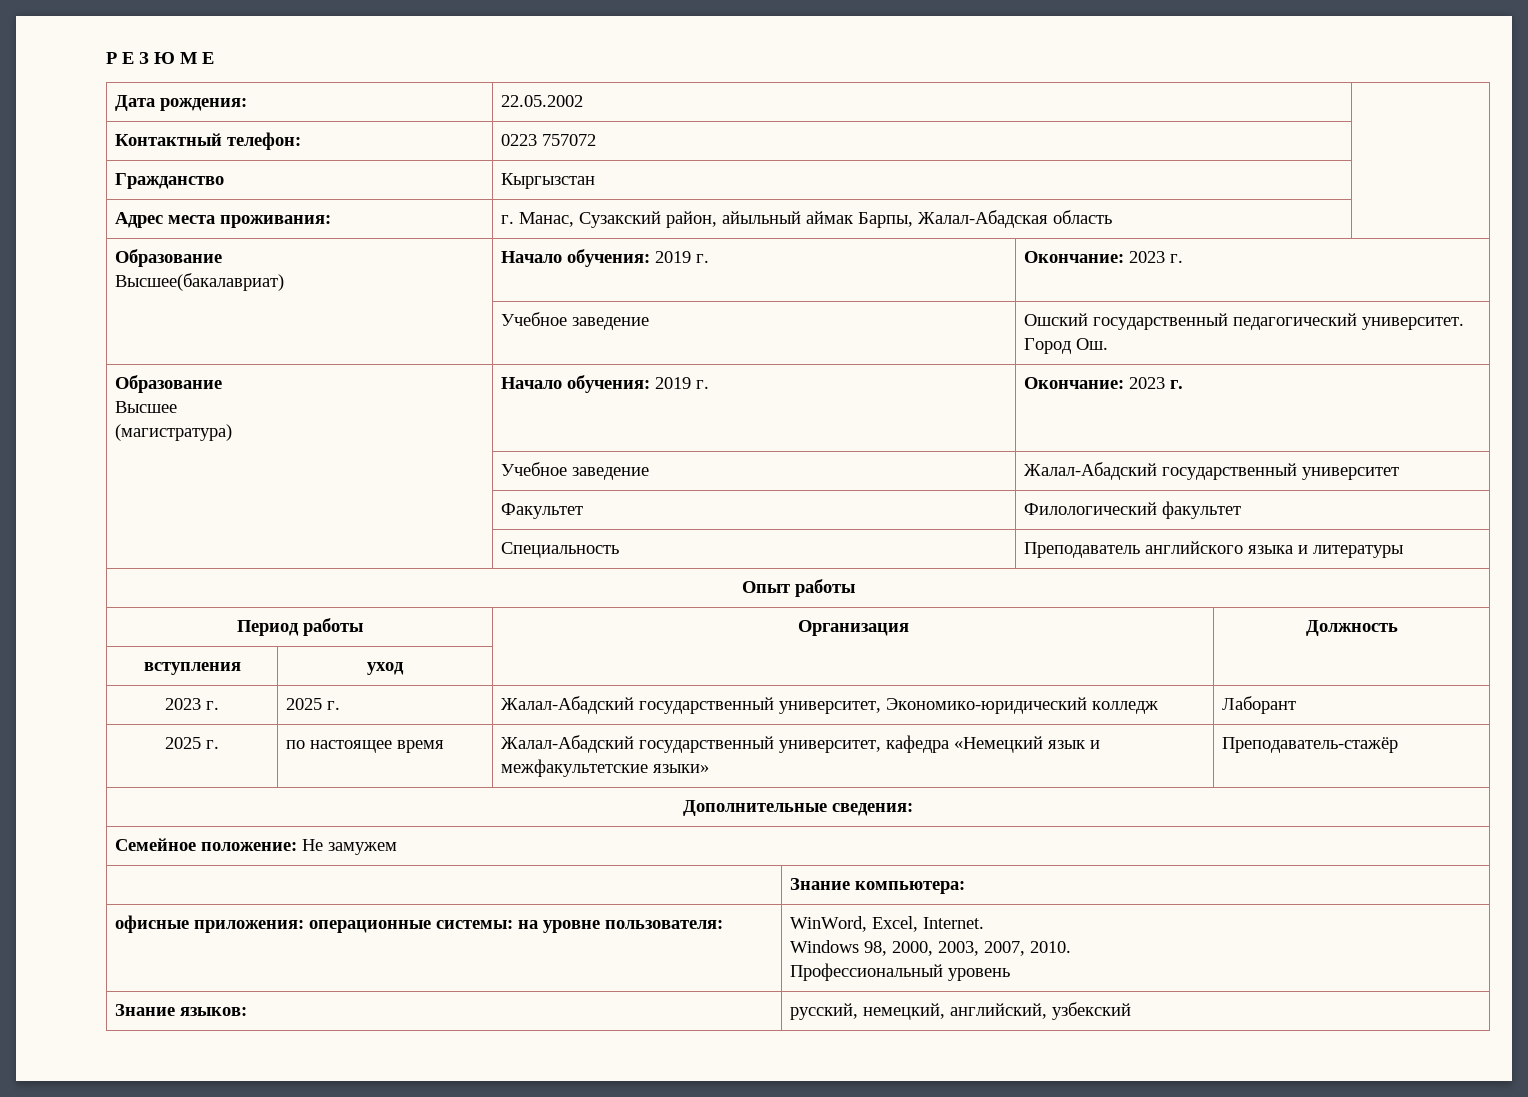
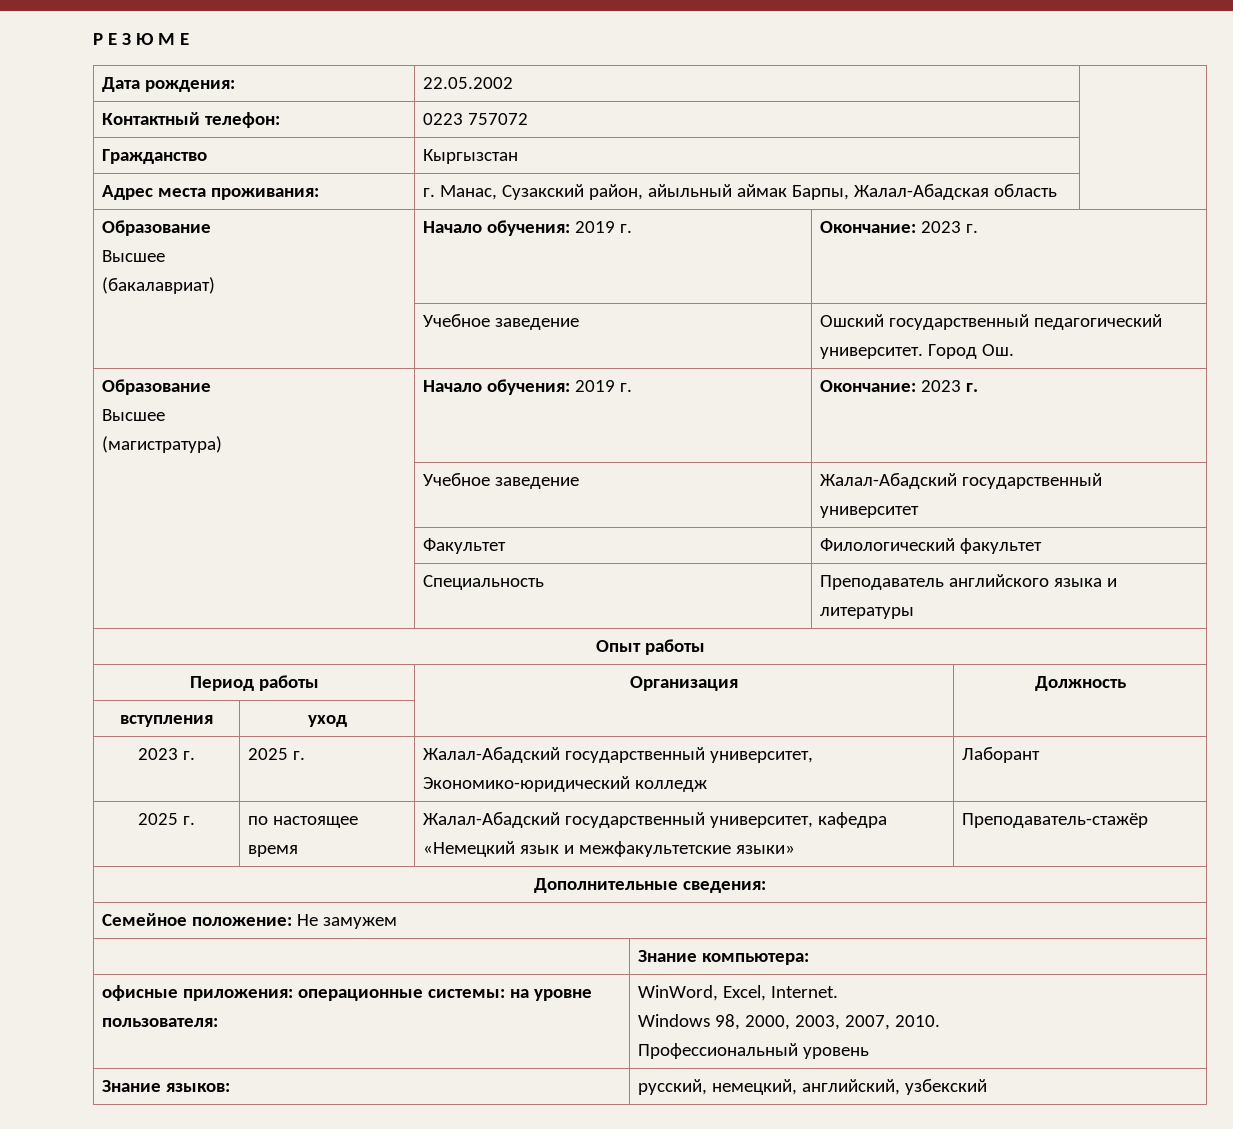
  Адрес места проживания: | г. Манас, Сузакский район, айыльный аймак Барпы, Жалал-Абадская область |
  Образование
- Высшее(бакалавриат) | Начало обучения: 2019 г. | Окончание: 2023 г.
+ Высшее
+ (бакалавриат) | Начало обучения: 2019 г. | Окончание: 2023 г.

